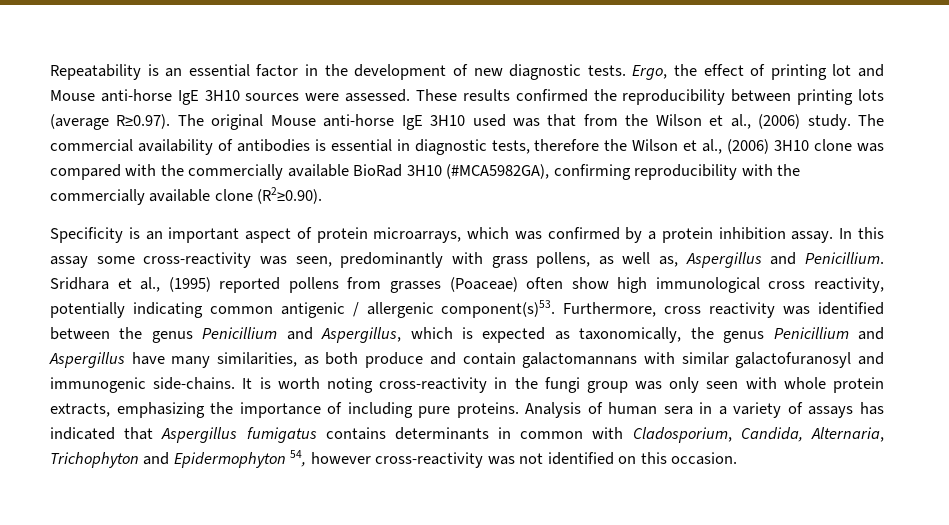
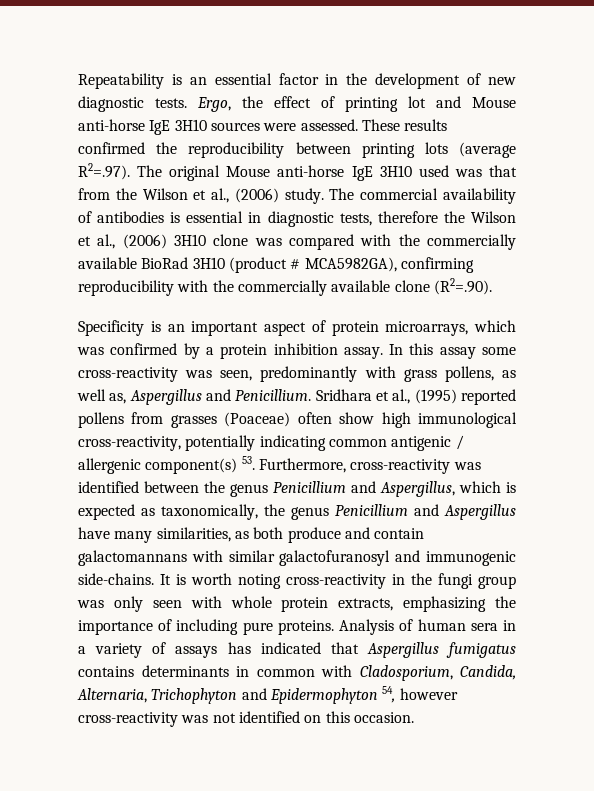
- These results confirmed the reproducibility between printing lots (average R≥0.97). The original Mouse anti-horse IgE 3H10 used was that from the Wilson et al., (2006) study.
+ These results confirmed the reproducibility between printing lots (average R2=.97). The original Mouse anti-horse IgE 3H10 used was that from the Wilson et al., (2006) study.
- The commercial availability of antibodies is essential in diagnostic tests, therefore the Wilson et al., (2006) 3H10 clone was compared with the commercially available BioRad 3H10 (#MCA5982GA), confirming reproducibility with the commercially available clone (R2≥0.90).
+ The commercial availability of antibodies is essential in diagnostic tests, therefore the Wilson et al., (2006) 3H10 clone was compared with the commercially available BioRad 3H10 (product # MCA5982GA), confirming reproducibility with the commercially available clone (R2=.90).
- Sridhara et al., (1995) reported pollens from grasses (Poaceae) often show high immunological cross reactivity, potentially indicating common antigenic / allergenic component(s)53. Furthermore, cross reactivity was identified between the genus Penicillium and Aspergillus, which is expected as taxonomically, the genus Penicillium and Aspergillus have many similarities, as both produce and contain galactomannans with similar galactofuranosyl and immunogenic side-chains.
+ Sridhara et al., (1995) reported pollens from grasses (Poaceae) often show high immunological cross-reactivity, potentially indicating common antigenic / allergenic component(s) 53. Furthermore, cross-reactivity was identified between the genus Penicillium and Aspergillus, which is expected as taxonomically, the genus Penicillium and Aspergillus have many similarities, as both produce and contain galactomannans with similar galactofuranosyl and immunogenic side-chains.

